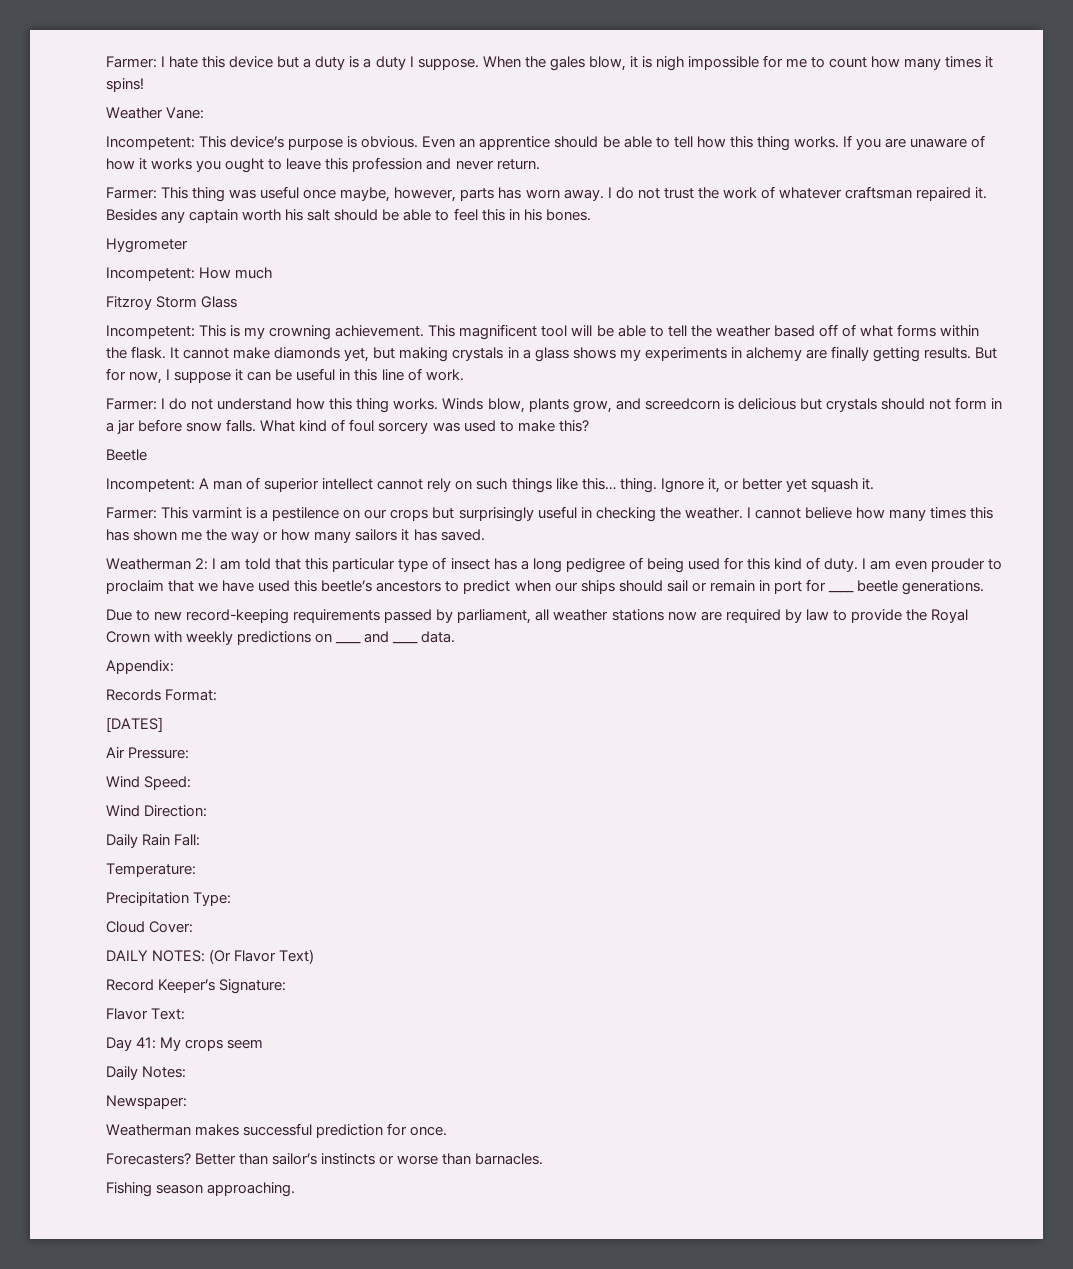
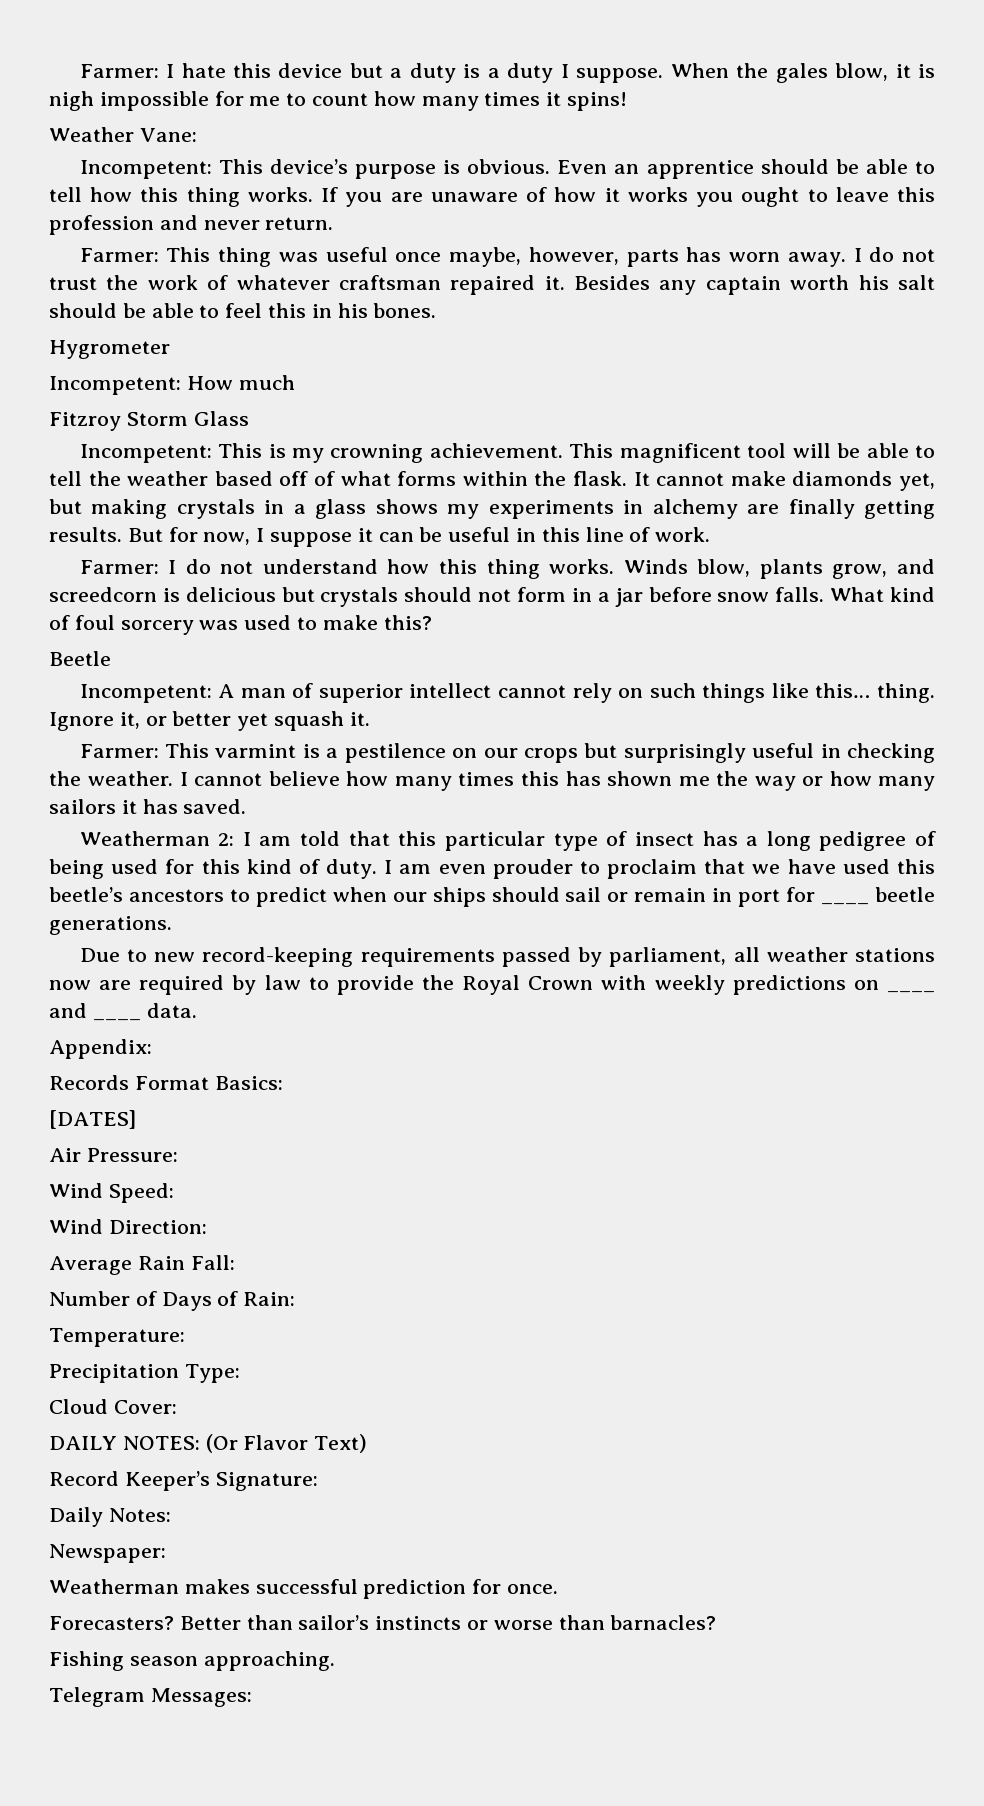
- Records Format:
+ Records Format Basics:
- Daily Rain Fall:
+ Average Rain Fall:
+ Number of Days of Rain:
- Flavor Text:
- Day 41: My crops seem
- Better than sailor’s instincts or worse than barnacles.
+ Better than sailor’s instincts or worse than barnacles?
+ Telegram Messages:

